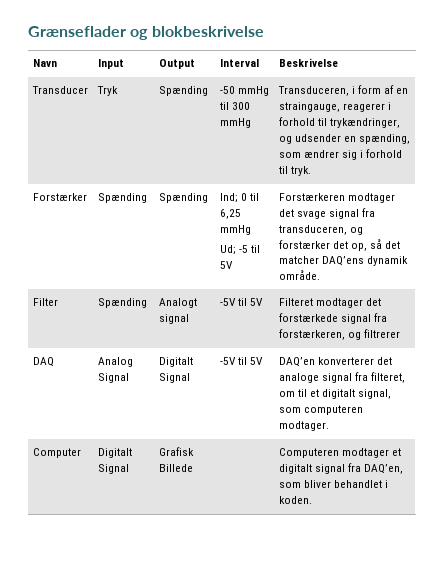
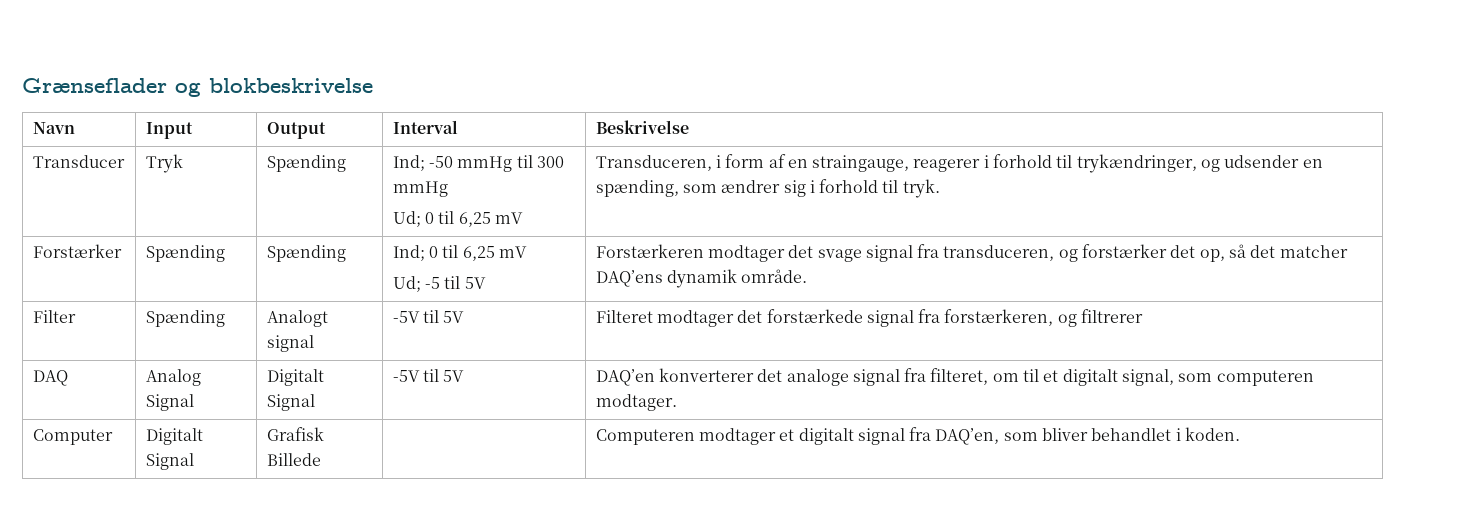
- Transducer | Tryk | Spænding | -50 mmHg til 300 mmHg | Transduceren, i form af en straingauge, reagerer i forhold til trykændringer, og udsender en spænding, som ændrer sig i forhold til tryk.
+ Transducer | Tryk | Spænding | Ind; -50 mmHg til 300 mmHg
+ Ud; 0 til 6,25 mV | Transduceren, i form af en straingauge, reagerer i forhold til trykændringer, og udsender en spænding, som ændrer sig i forhold til tryk.
- Forstærker | Spænding | Spænding | Ind; 0 til 6,25 mmHg
+ Forstærker | Spænding | Spænding | Ind; 0 til 6,25 mV

